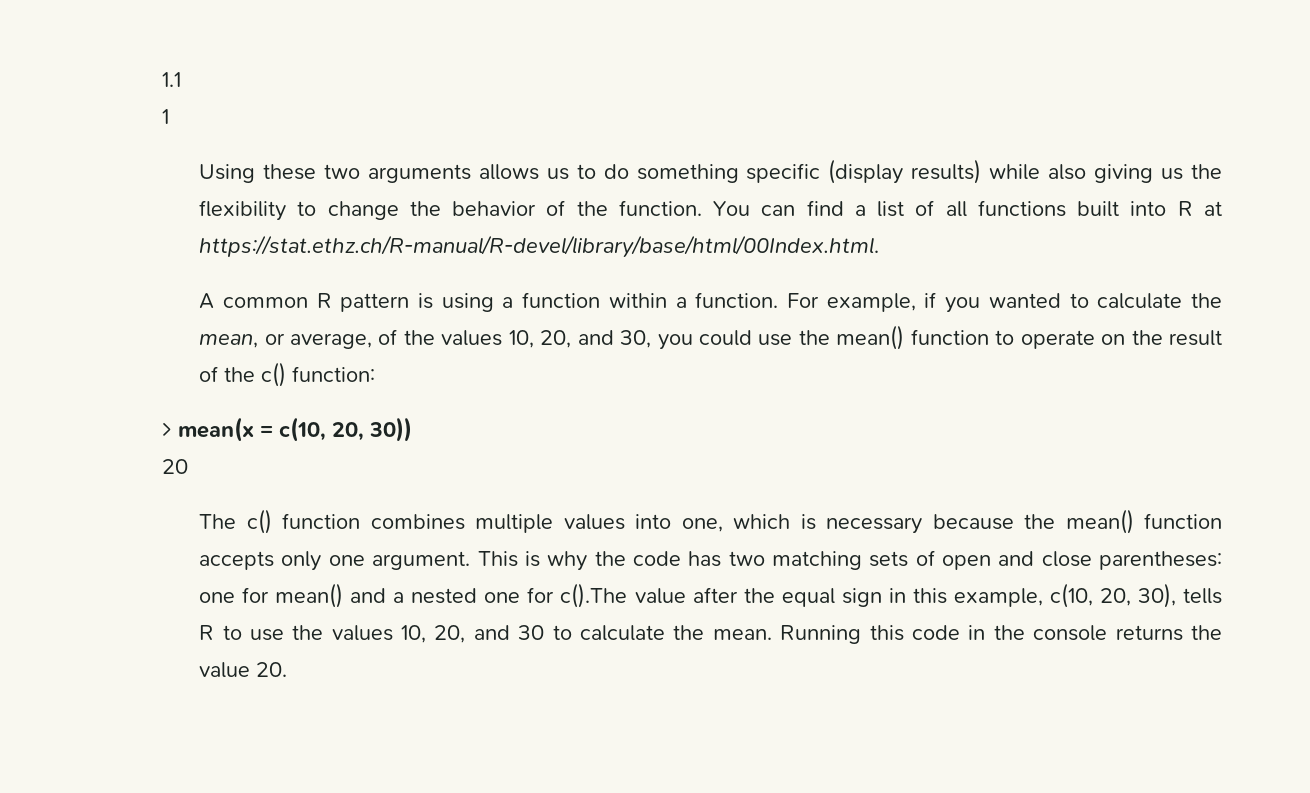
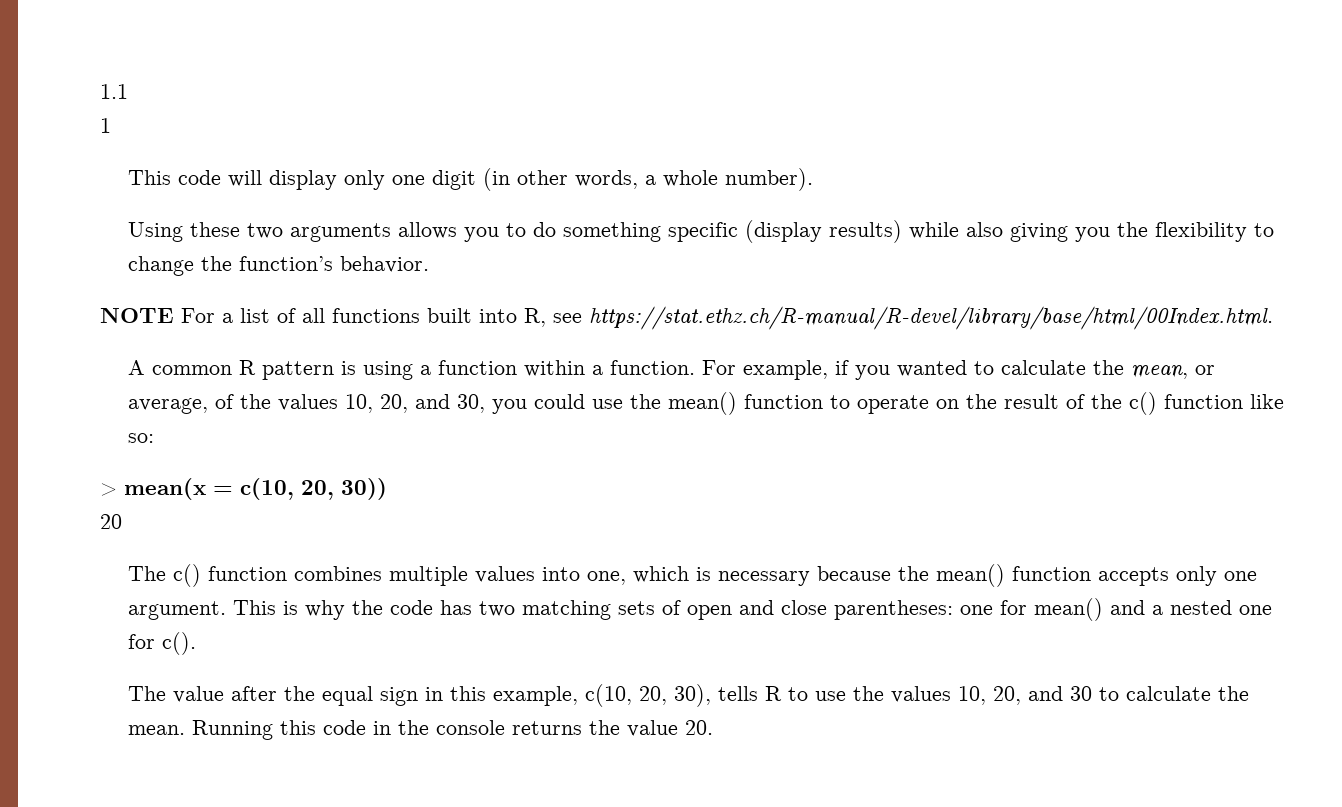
+ This code will display only one digit (in other words, a whole number).
- Using these two arguments allows us to do something specific (display results) while also giving us the flexibility to change the behavior of the function. You can find a list of all functions built into R at https://stat.ethz.ch/R-manual/R-devel/library/base/html/00Index.html.
+ Using these two arguments allows you to do something specific (display results) while also giving you the flexibility to change the function’s behavior.
+ NOTE For a list of all functions built into R, see https://stat.ethz.ch/R-manual/R-devel/library/base/html/00Index.html.
- For example, if you wanted to calculate the mean, or average, of the values 10, 20, and 30, you could use the mean() function to operate on the result of the c() function:
+ For example, if you wanted to calculate the mean, or average, of the values 10, 20, and 30, you could use the mean() function to operate on the result of the c() function like so:
- This is why the code has two matching sets of open and close parentheses: one for mean() and a nested one for c().The value after the equal sign in this example, c(10, 20, 30), tells R to use the values 10, 20, and 30 to calculate the mean.
+ This is why the code has two matching sets of open and close parentheses: one for mean() and a nested one for c().
+ The value after the equal sign in this example, c(10, 20, 30), tells R to use the values 10, 20, and 30 to calculate the mean.

